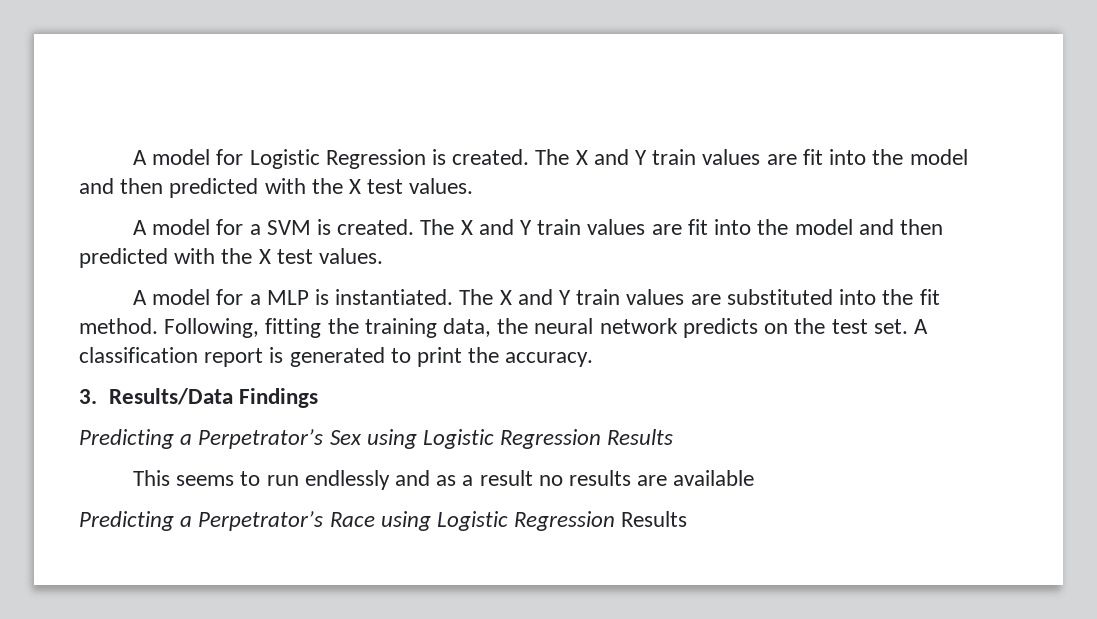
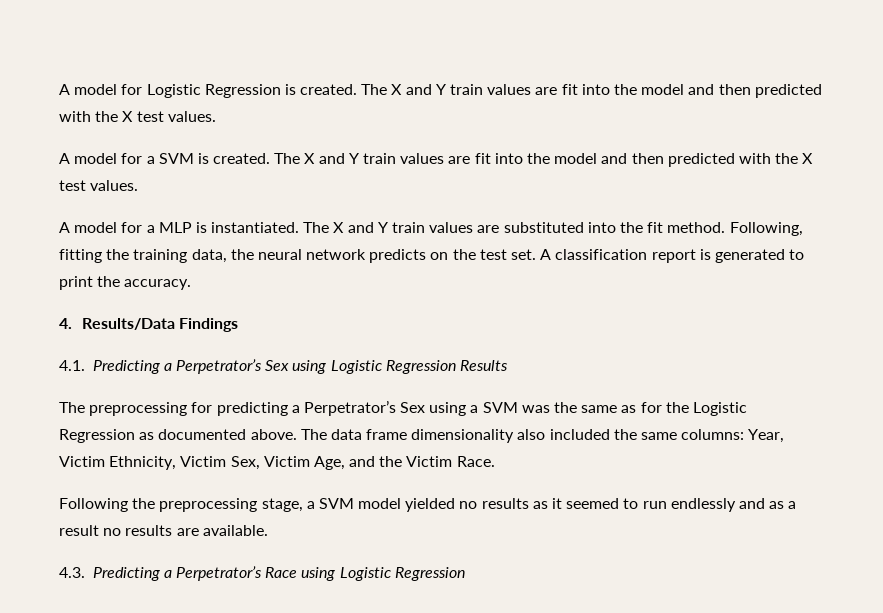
- 3. Results/Data Findings
+ 4. Results/Data Findings
- Predicting a Perpetrator’s Sex using Logistic Regression Results
+ 4.1. Predicting a Perpetrator’s Sex using Logistic Regression Results
- This seems to run endlessly and as a result no results are available
- Predicting a Perpetrator’s Race using Logistic Regression Results
+ The preprocessing for predicting a Perpetrator’s Sex using a SVM was the same as for the Logistic Regression as documented above. The data frame dimensionality also included the same columns: Year, Victim Ethnicity, Victim Sex, Victim Age, and the Victim Race.
+ Following the preprocessing stage, a SVM model yielded no results as it seemed to run endlessly and as a result no results are available.
+ 4.3. Predicting a Perpetrator’s Race using Logistic Regression

